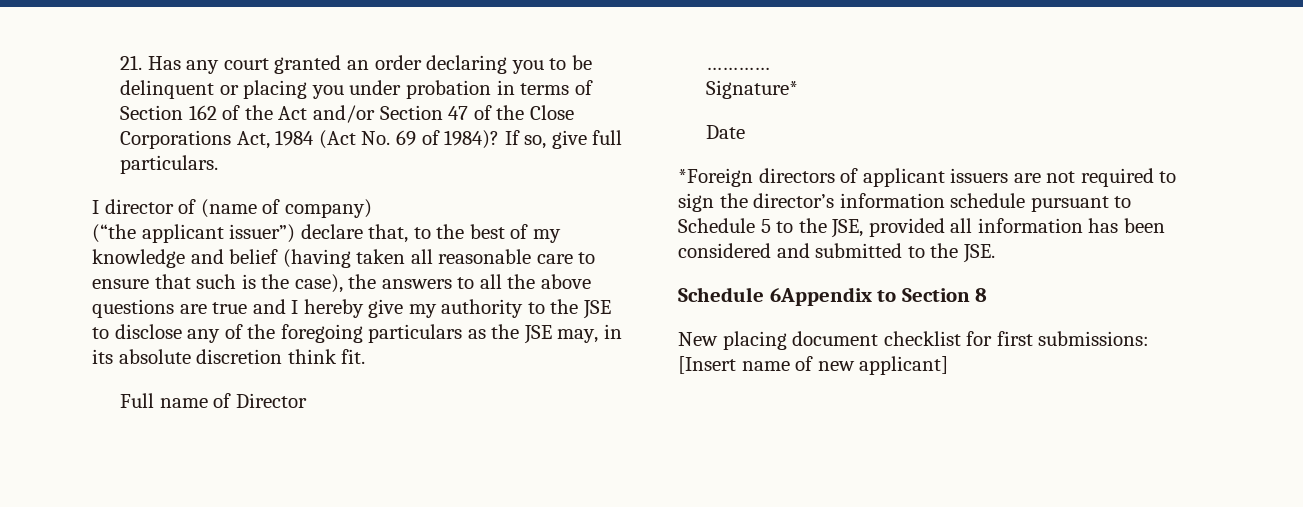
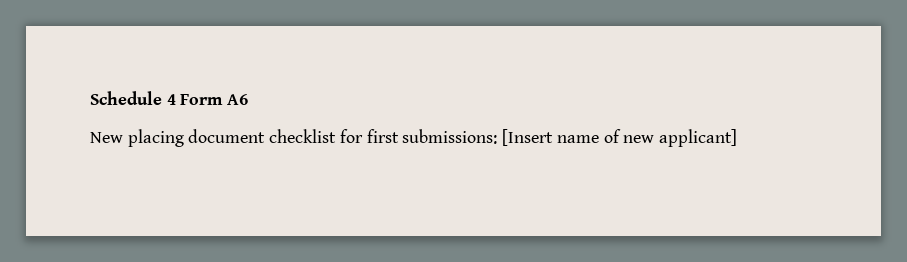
- 21. Has any court granted an order declaring you to be delinquent or placing you under probation in terms of Section 162 of the Act and/or Section 47 of the Close Corporations Act, 1984 (Act No. 69 of 1984)? If so, give full particulars.
- I director of (name of company)
- (“the applicant issuer”) declare that, to the best of my knowledge and belief (having taken all reasonable care to ensure that such is the case), the answers to all the above questions are true and I hereby give my authority to the JSE to disclose any of the foregoing particulars as the JSE may, in its absolute discretion think fit.
- Full name of Director
- …………
- Signature*
- Date
- *Foreign directors of applicant issuers are not required to sign the director’s information schedule pursuant to Schedule 5 to the JSE, provided all information has been considered and submitted to the JSE.
- Schedule 6Appendix to Section 8
+ Schedule 4 Form A6

